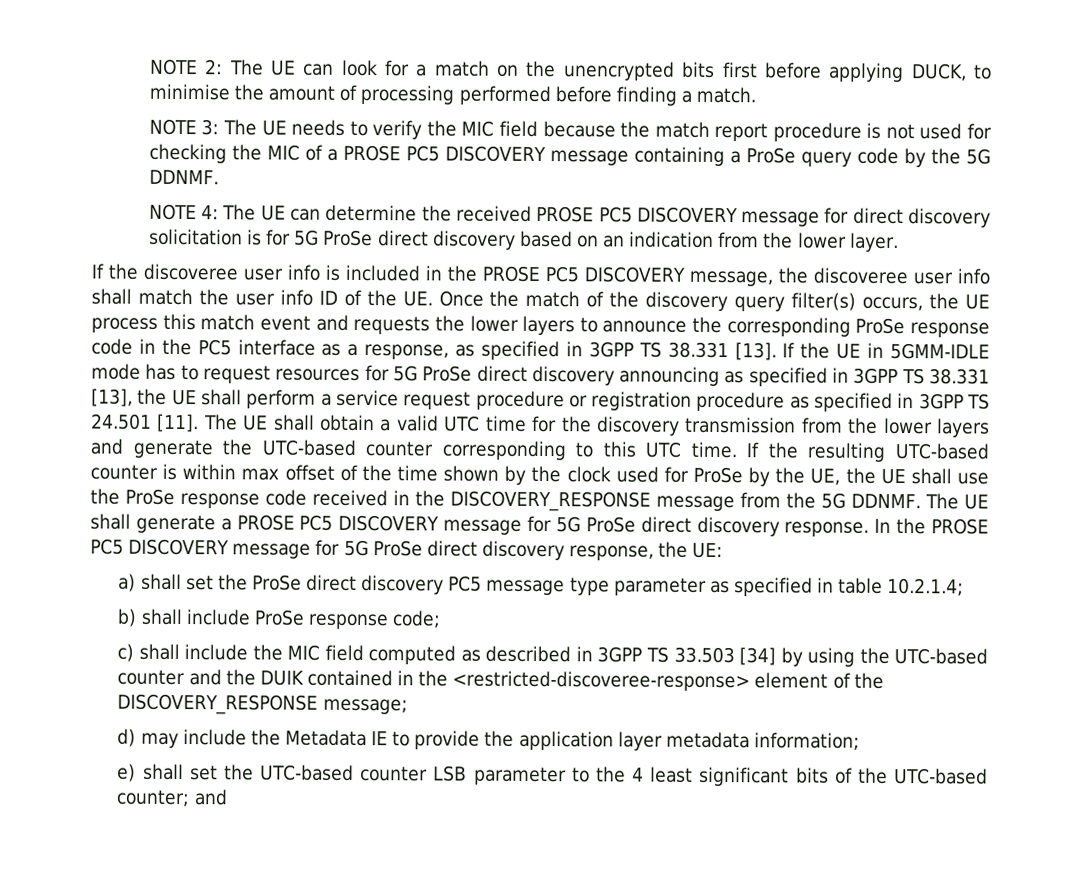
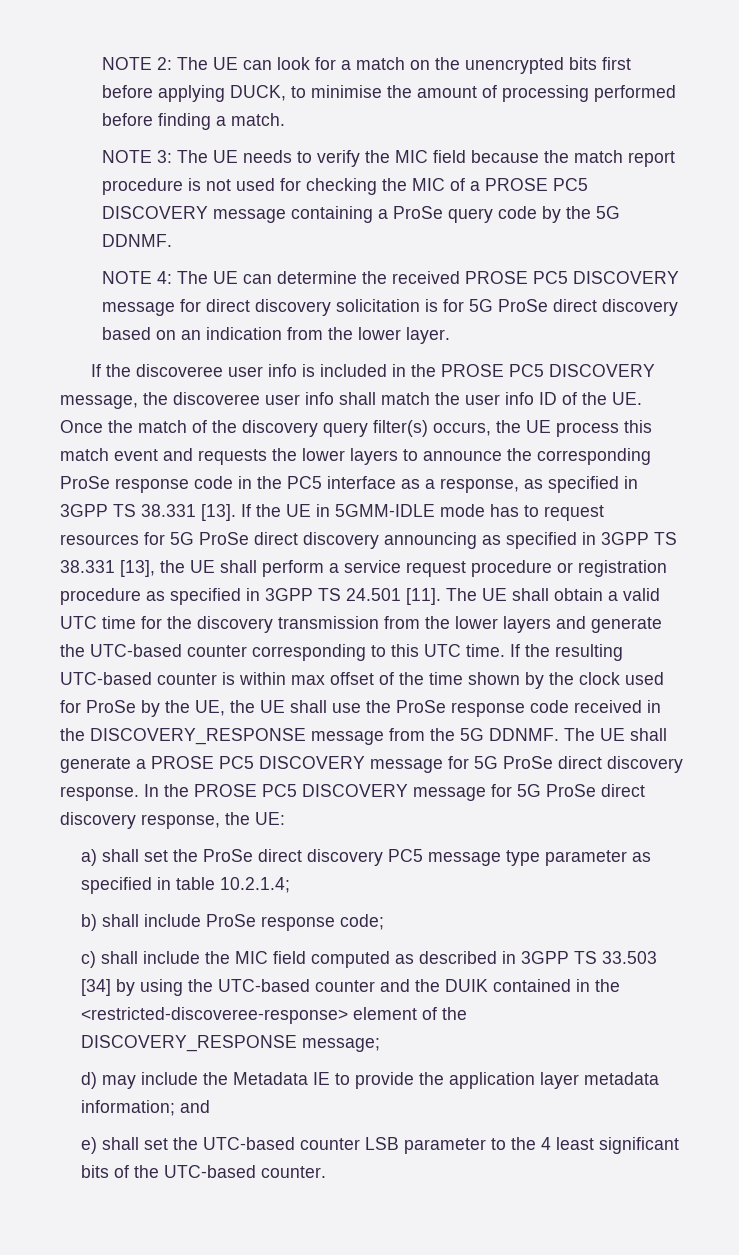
- d) may include the Metadata IE to provide the application layer metadata information;
+ d) may include the Metadata IE to provide the application layer metadata information; and
- e) shall set the UTC-based counter LSB parameter to the 4 least significant bits of the UTC-based counter; and
+ e) shall set the UTC-based counter LSB parameter to the 4 least significant bits of the UTC-based counter.

